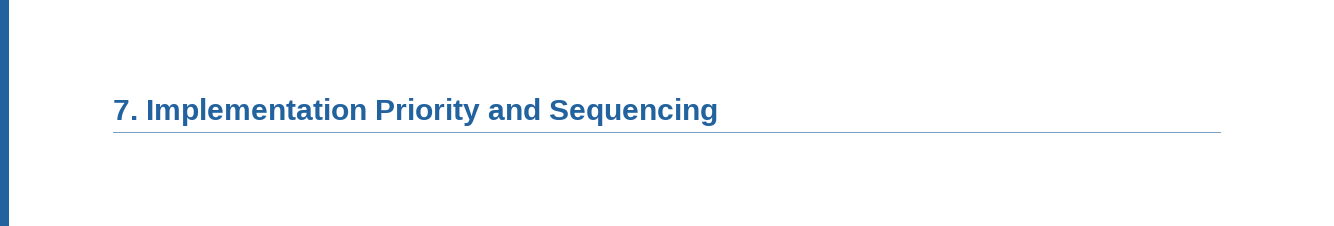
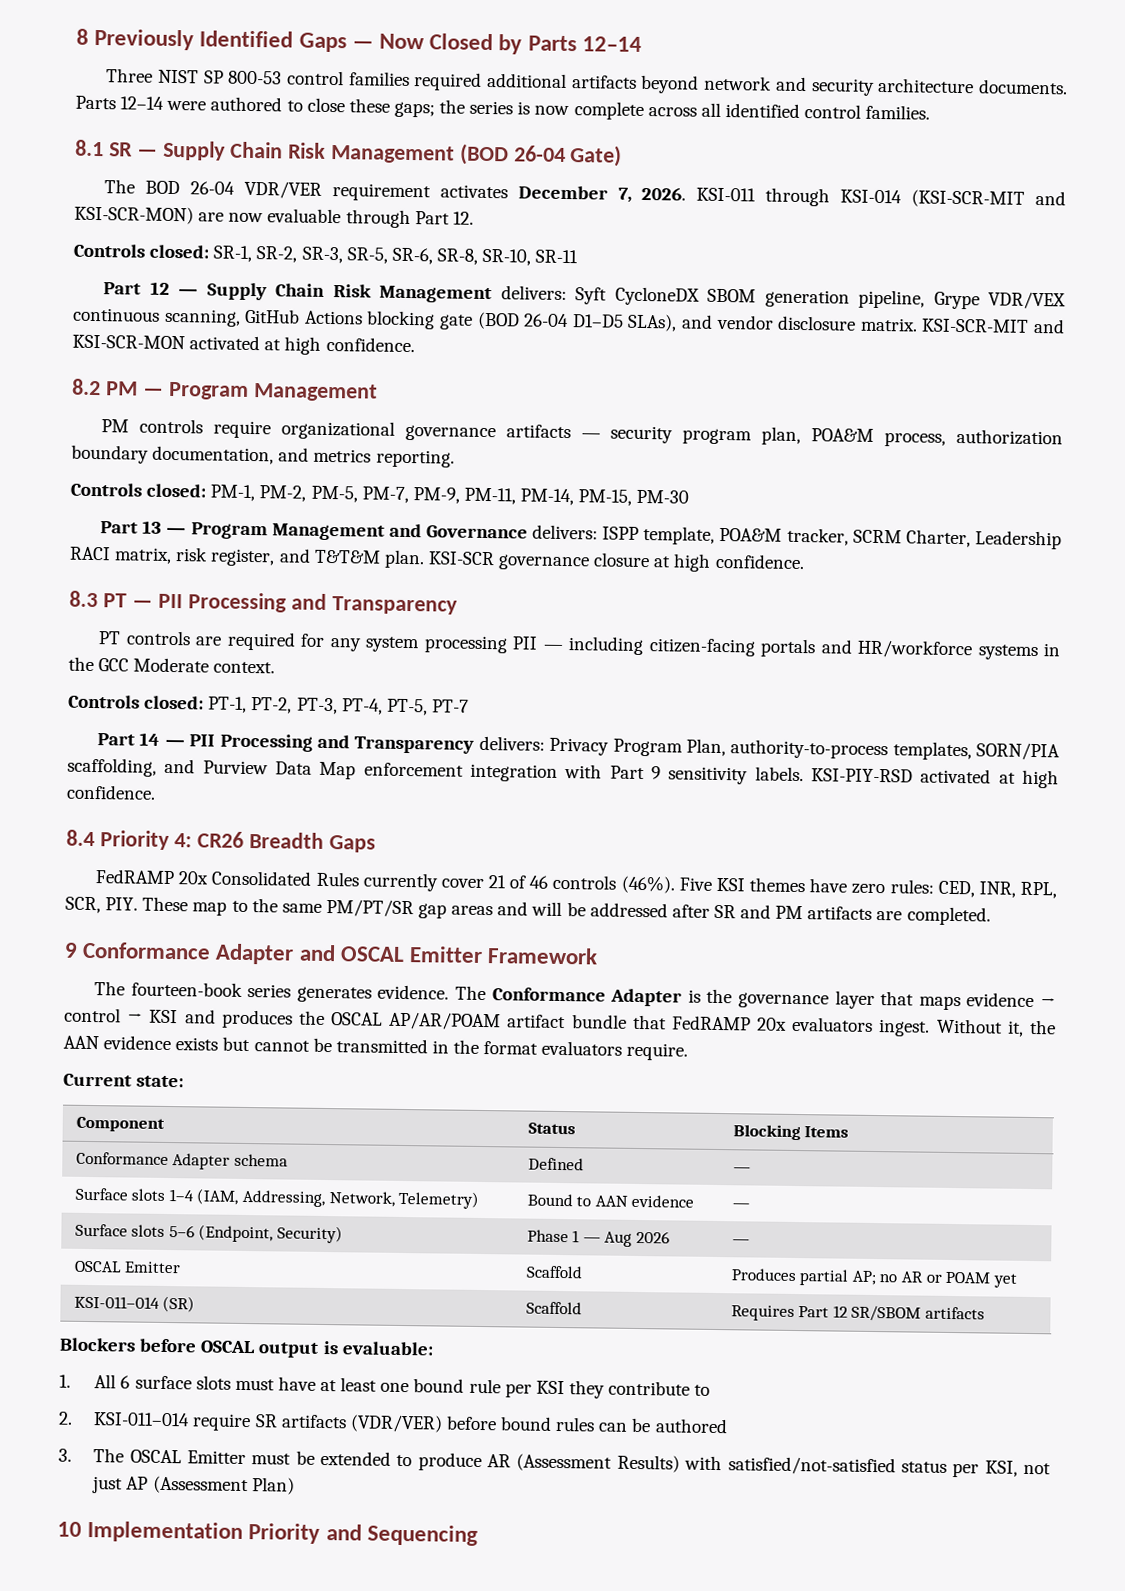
- 7. Implementation Priority and Sequencing
+ 8 Previously Identified Gaps — Now Closed by Parts 12–14
+ Three NIST SP 800-53 control families required additional artifacts beyond network and security architecture documents. Parts 12–14 were authored to close these gaps; the series is now complete across all identified control families.
+ 8.1 SR — Supply Chain Risk Management (BOD 26-04 Gate)
+ The BOD 26-04 VDR/VER requirement activates December 7, 2026. KSI-011 through KSI-014 (KSI-SCR-MIT and KSI-SCR-MON) are now evaluable through Part 12.
+ Controls closed: SR-1, SR-2, SR-3, SR-5, SR-6, SR-8, SR-10, SR-11
+ Part 12 — Supply Chain Risk Management delivers: Syft CycloneDX SBOM generation pipeline, Grype VDR/VEX continuous scanning, GitHub Actions blocking gate (BOD 26-04 D1–D5 SLAs), and vendor disclosure matrix. KSI-SCR-MIT and KSI-SCR-MON activated at high confidence.
+ 8.2 PM — Program Management
+ PM controls require organizational governance artifacts — security program plan, POA&M process, authorization boundary documentation, and metrics reporting.
+ Controls closed: PM-1, PM-2, PM-5, PM-7, PM-9, PM-11, PM-14, PM-15, PM-30
+ Part 13 — Program Management and Governance delivers: ISPP template, POA&M tracker, SCRM Charter, Leadership RACI matrix, risk register, and T&T&M plan. KSI-SCR governance closure at high confidence.
+ 8.3 PT — PII Processing and Transparency
+ PT controls are required for any system processing PII — including citizen-facing portals and HR/workforce systems in the GCC Moderate context.
+ Controls closed: PT-1, PT-2, PT-3, PT-4, PT-5, PT-7
+ Part 14 — PII Processing and Transparency delivers: Privacy Program Plan, authority-to-process templates, SORN/PIA scaffolding, and Purview Data Map enforcement integration with Part 9 sensitivity labels. KSI-PIY-RSD activated at high confidence.
+ 8.4 Priority 4: CR26 Breadth Gaps
+ FedRAMP 20x Consolidated Rules currently cover 21 of 46 controls (46%). Five KSI themes have zero rules: CED, INR, RPL, SCR, PIY. These map to the same PM/PT/SR gap areas and will be addressed after SR and PM artifacts are completed.
+ 9 Conformance Adapter and OSCAL Emitter Framework
+ The fourteen-book series generates evidence. The Conformance Adapter is the governance layer that maps evidence → control → KSI and produces the OSCAL AP/AR/POAM artifact bundle that FedRAMP 20x evaluators ingest. Without it, the AAN evidence exists but cannot be transmitted in the format evaluators require.
+ Current state:
+ Component | Status | Blocking Items
+ Conformance Adapter schema | Defined | —
+ Surface slots 1–4 (IAM, Addressing, Network, Telemetry) | Bound to AAN evidence | —
+ Surface slots 5–6 (Endpoint, Security) | Phase 1 — Aug 2026 | —
+ OSCAL Emitter | Scaffold | Produces partial AP; no AR or POAM yet
+ KSI-011–014 (SR) | Scaffold | Requires Part 12 SR/SBOM artifacts
+ Blockers before OSCAL output is evaluable:
+ 1. All 6 surface slots must have at least one bound rule per KSI they contribute to
+ 2. KSI-011–014 require SR artifacts (VDR/VER) before bound rules can be authored
+ 3. The OSCAL Emitter must be extended to produce AR (Assessment Results) with satisfied/not-satisfied status per KSI, not just AP (Assessment Plan)
+ 10 Implementation Priority and Sequencing

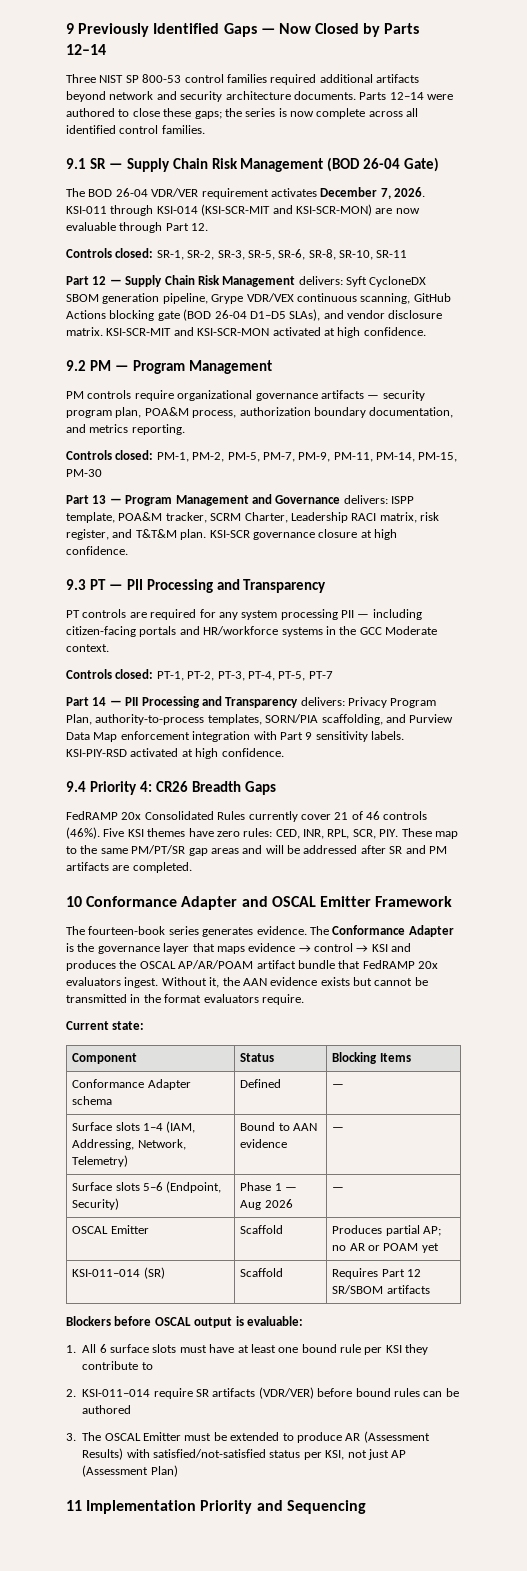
- 8 Previously Identified Gaps — Now Closed by Parts 12–14
+ 9 Previously Identified Gaps — Now Closed by Parts 12–14
- 8.1 SR — Supply Chain Risk Management (BOD 26-04 Gate)
+ 9.1 SR — Supply Chain Risk Management (BOD 26-04 Gate)
- 8.2 PM — Program Management
+ 9.2 PM — Program Management
- 8.3 PT — PII Processing and Transparency
+ 9.3 PT — PII Processing and Transparency
- 8.4 Priority 4: CR26 Breadth Gaps
+ 9.4 Priority 4: CR26 Breadth Gaps
- 9 Conformance Adapter and OSCAL Emitter Framework
+ 10 Conformance Adapter and OSCAL Emitter Framework
- 10 Implementation Priority and Sequencing
+ 11 Implementation Priority and Sequencing

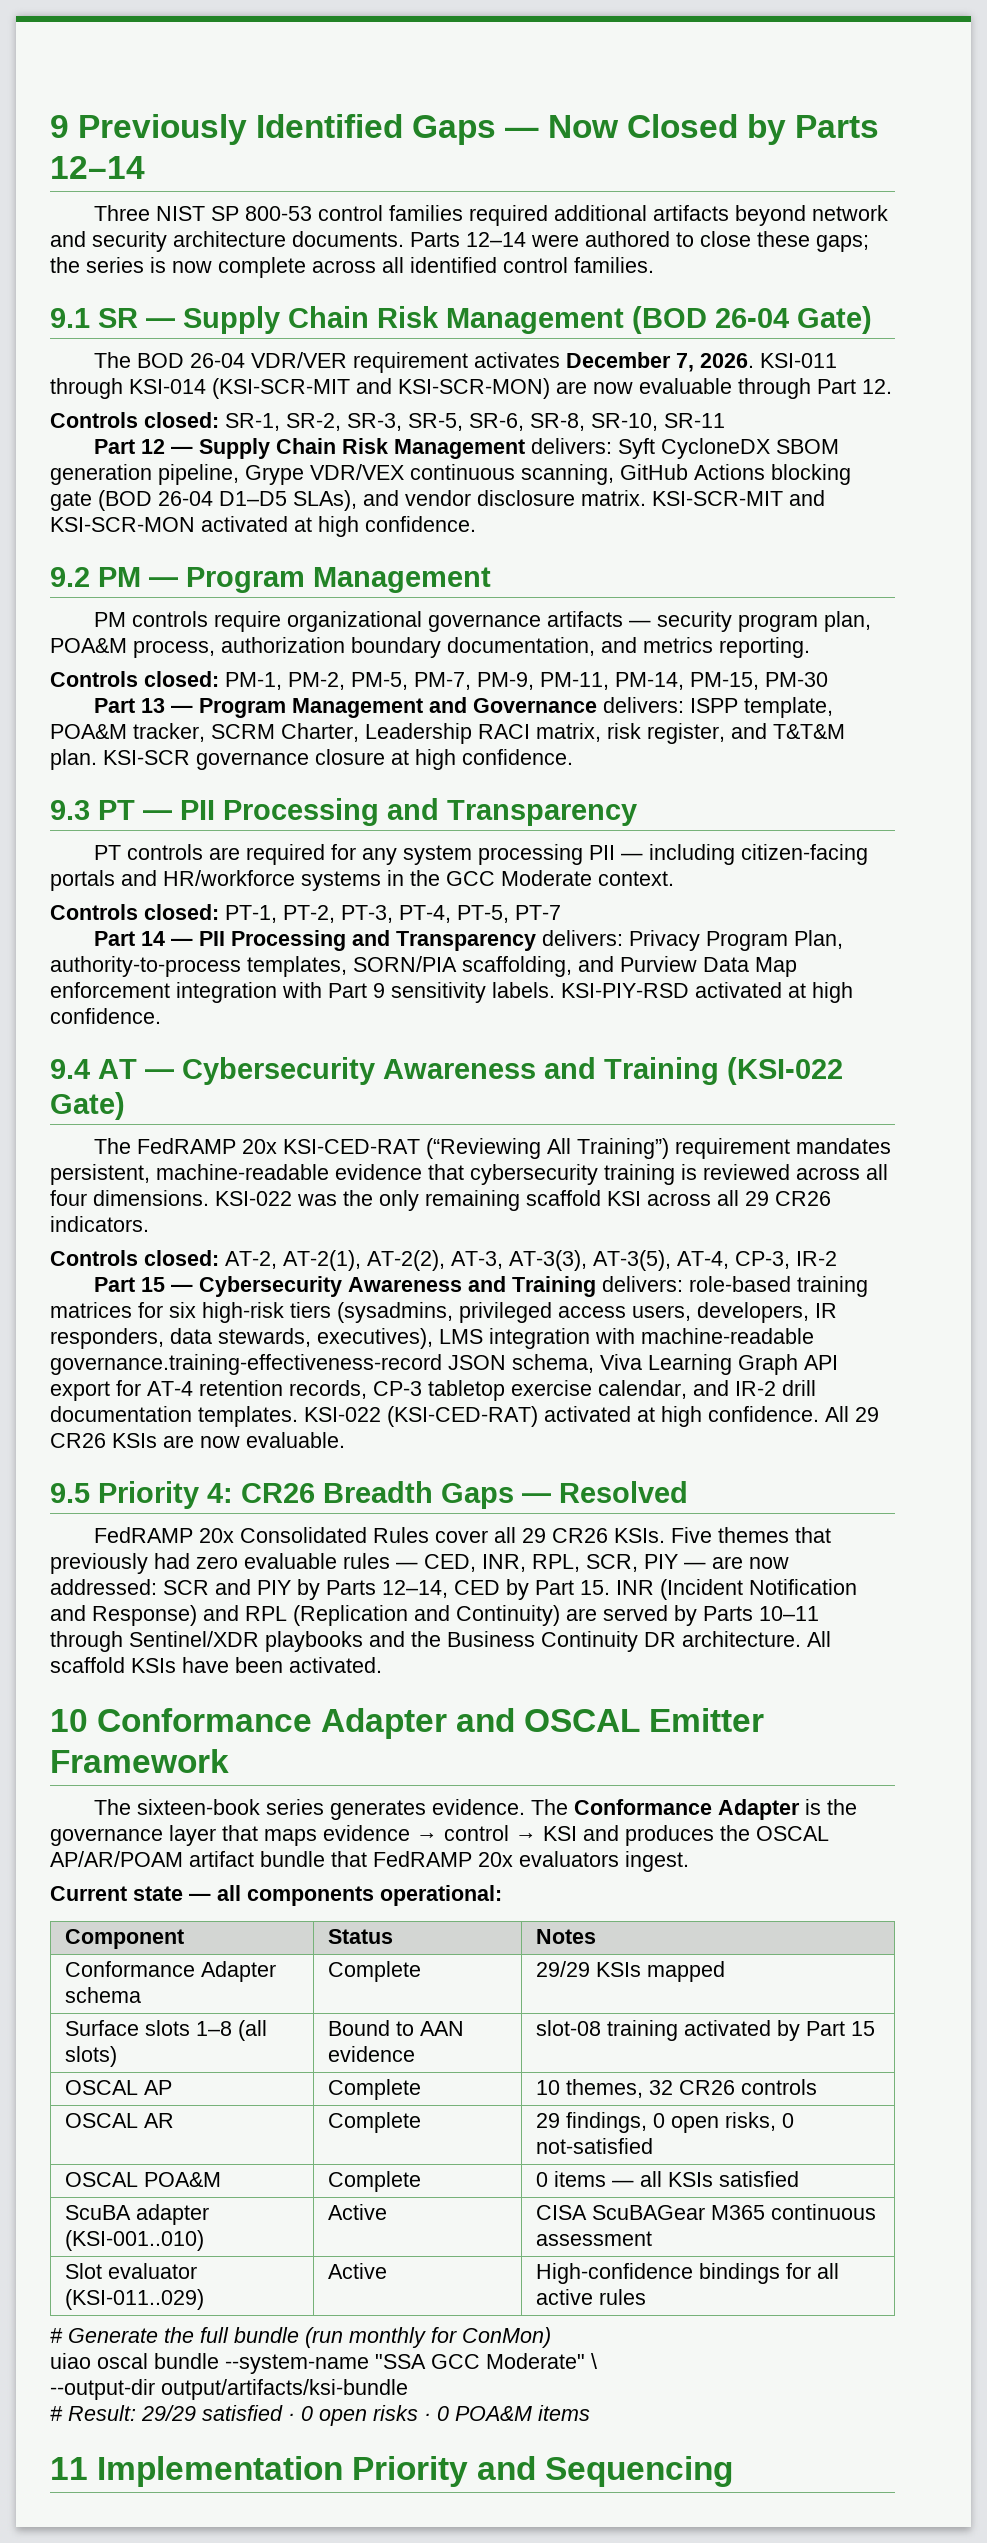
- 9.4 Priority 4: CR26 Breadth Gaps
+ 9.4 AT — Cybersecurity Awareness and Training (KSI-022 Gate)
+ The FedRAMP 20x KSI-CED-RAT (“Reviewing All Training”) requirement mandates persistent, machine-readable evidence that cybersecurity training is reviewed across all four dimensions. KSI-022 was the only remaining scaffold KSI across all 29 CR26 indicators.
+ Controls closed: AT-2, AT-2(1), AT-2(2), AT-3, AT-3(3), AT-3(5), AT-4, CP-3, IR-2
+ Part 15 — Cybersecurity Awareness and Training delivers: role-based training matrices for six high-risk tiers (sysadmins, privileged access users, developers, IR responders, data stewards, executives), LMS integration with machine-readable governance.training-effectiveness-record JSON schema, Viva Learning Graph API export for AT-4 retention records, CP-3 tabletop exercise calendar, and IR-2 drill documentation templates. KSI-022 (KSI-CED-RAT) activated at high confidence. All 29 CR26 KSIs are now evaluable.
+ 9.5 Priority 4: CR26 Breadth Gaps — Resolved
- FedRAMP 20x Consolidated Rules currently cover 21 of 46 controls (46%). Five KSI themes have zero rules: CED, INR, RPL, SCR, PIY. These map to the same PM/PT/SR gap areas and will be addressed after SR and PM artifacts are completed.
+ FedRAMP 20x Consolidated Rules cover all 29 CR26 KSIs. Five themes that previously had zero evaluable rules — CED, INR, RPL, SCR, PIY — are now addressed: SCR and PIY by Parts 12–14, CED by Part 15. INR (Incident Notification and Response) and RPL (Replication and Continuity) are served by Parts 10–11 through Sentinel/XDR playbooks and the Business Continuity DR architecture. All scaffold KSIs have been activated.
- The fourteen-book series generates evidence.
+ The sixteen-book series generates evidence.
- The Conformance Adapter is the governance layer that maps evidence → control → KSI and produces the OSCAL AP/AR/POAM artifact bundle that FedRAMP 20x evaluators ingest. Without it, the AAN evidence exists but cannot be transmitted in the format evaluators require.
- Current state:
+ The Conformance Adapter is the governance layer that maps evidence → control → KSI and produces the OSCAL AP/AR/POAM artifact bundle that FedRAMP 20x evaluators ingest.
+ Current state — all components operational:
- Component | Status | Blocking Items
+ Component | Status | Notes
- Conformance Adapter schema | Defined | —
- Surface slots 1–4 (IAM, Addressing, Network, Telemetry) | Bound to AAN evidence | —
- Surface slots 5–6 (Endpoint, Security) | Phase 1 — Aug 2026 | —
- OSCAL Emitter | Scaffold | Produces partial AP; no AR or POAM yet
- KSI-011–014 (SR) | Scaffold | Requires Part 12 SR/SBOM artifacts
- Blockers before OSCAL output is evaluable:
- 1. All 6 surface slots must have at least one bound rule per KSI they contribute to
- 2. KSI-011–014 require SR artifacts (VDR/VER) before bound rules can be authored
- 3. The OSCAL Emitter must be extended to produce AR (Assessment Results) with satisfied/not-satisfied status per KSI, not just AP (Assessment Plan)
+ Conformance Adapter schema | Complete | 29/29 KSIs mapped
+ Surface slots 1–8 (all slots) | Bound to AAN evidence | slot-08 training activated by Part 15
+ OSCAL AP | Complete | 10 themes, 32 CR26 controls
+ OSCAL AR | Complete | 29 findings, 0 open risks, 0 not-satisfied
+ OSCAL POA&M | Complete | 0 items — all KSIs satisfied
+ ScuBA adapter (KSI-001..010) | Active | CISA ScuBAGear M365 continuous assessment
+ Slot evaluator (KSI-011..029) | Active | High-confidence bindings for all active rules
+ # Generate the full bundle (run monthly for ConMon)
+ uiao oscal bundle --system-name "SSA GCC Moderate" \
+ --output-dir output/artifacts/ksi-bundle
+ # Result: 29/29 satisfied · 0 open risks · 0 POA&M items

